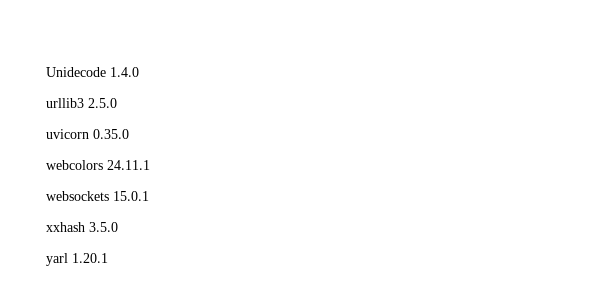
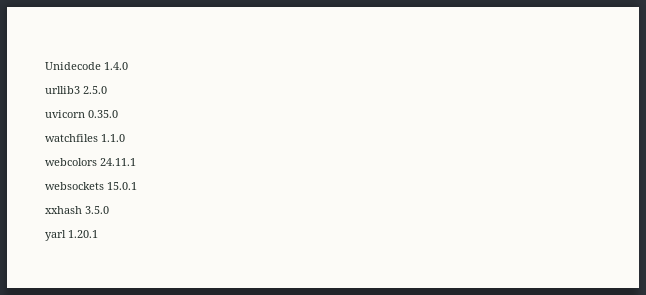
+ watchfiles 1.1.0

